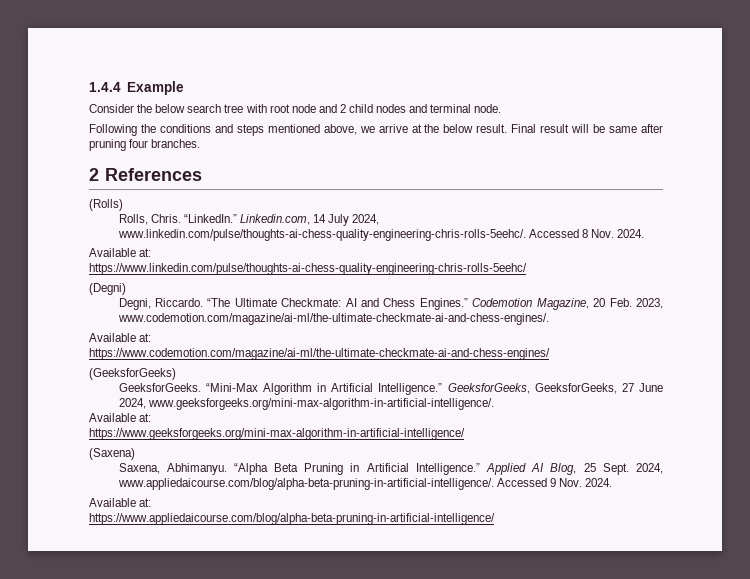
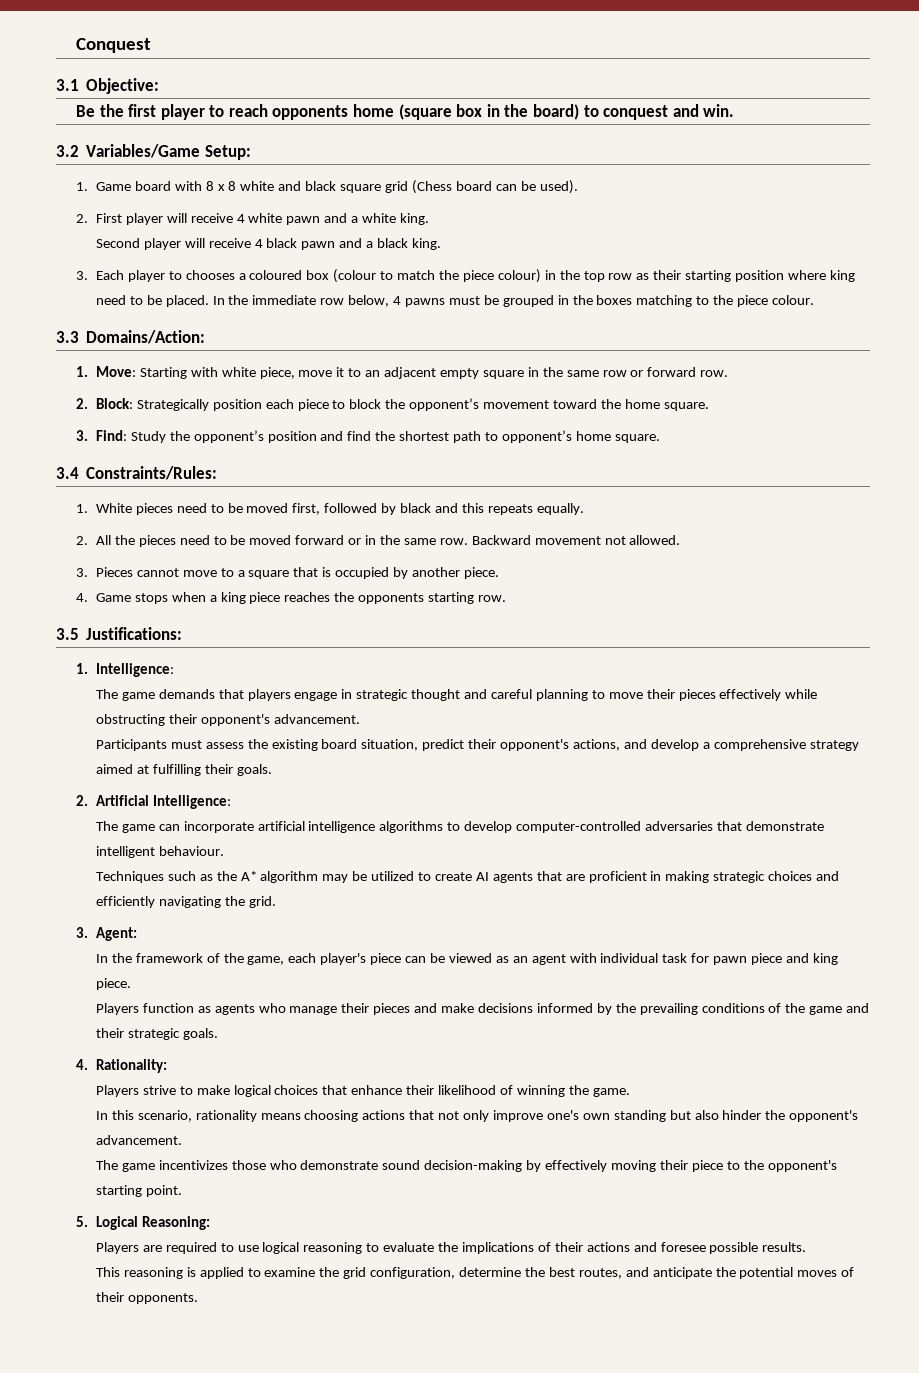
- 1.4.4 Example
- Consider the below search tree with root node and 2 child nodes and terminal node.
- Following the conditions and steps mentioned above, we arrive at the below result. Final result will be same after pruning four branches.
- 2 References
- (Rolls)
- Rolls, Chris. “LinkedIn.” Linkedin.com, 14 July 2024, www.linkedin.com/pulse/thoughts-ai-chess-quality-engineering-chris-rolls-5eehc/. Accessed 8 Nov. 2024.
- Available at:
- https://www.linkedin.com/pulse/thoughts-ai-chess-quality-engineering-chris-rolls-5eehc/
- (Degni)
- Degni, Riccardo. “The Ultimate Checkmate: AI and Chess Engines.” Codemotion Magazine, 20 Feb. 2023, www.codemotion.com/magazine/ai-ml/the-ultimate-checkmate-ai-and-chess-engines/.
- Available at:
- https://www.codemotion.com/magazine/ai-ml/the-ultimate-checkmate-ai-and-chess-engines/
- (GeeksforGeeks)
- GeeksforGeeks. “Mini-Max Algorithm in Artificial Intelligence.” GeeksforGeeks, GeeksforGeeks, 27 June 2024, www.geeksforgeeks.org/mini-max-algorithm-in-artificial-intelligence/.
- Available at:
- https://www.geeksforgeeks.org/mini-max-algorithm-in-artificial-intelligence/
- (Saxena)
- Saxena, Abhimanyu. “Alpha Beta Pruning in Artificial Intelligence.” Applied AI Blog, 25 Sept. 2024, www.appliedaicourse.com/blog/alpha-beta-pruning-in-artificial-intelligence/. Accessed 9 Nov. 2024.
- Available at:
- https://www.appliedaicourse.com/blog/alpha-beta-pruning-in-artificial-intelligence/
+ Conquest
+ 3.1 Objective:
+ Be the first player to reach opponents home (square box in the board) to conquest and win.
+ 3.2 Variables/Game Setup:
+ 1. Game board with 8 x 8 white and black square grid (Chess board can be used).
+ 2. First player will receive 4 white pawn and a white king.
+ Second player will receive 4 black pawn and a black king.
+ 3. Each player to chooses a coloured box (colour to match the piece colour) in the top row as their starting position where king need to be placed. In the immediate row below, 4 pawns must be grouped in the boxes matching to the piece colour.
+ 3.3 Domains/Action:
+ 1. Move: Starting with white piece, move it to an adjacent empty square in the same row or forward row.
+ 2. Block: Strategically position each piece to block the opponent’s movement toward the home square.
+ 3. Find: Study the opponent’s position and find the shortest path to opponent’s home square.
+ 3.4 Constraints/Rules:
+ 1. White pieces need to be moved first, followed by black and this repeats equally.
+ 2. All the pieces need to be moved forward or in the same row. Backward movement not allowed.
+ 3. Pieces cannot move to a square that is occupied by another piece.
+ 4. Game stops when a king piece reaches the opponents starting row.
+ 3.5 Justifications:
+ 1. Intelligence:
+ The game demands that players engage in strategic thought and careful planning to move their pieces effectively while obstructing their opponent's advancement.
+ Participants must assess the existing board situation, predict their opponent's actions, and develop a comprehensive strategy aimed at fulfilling their goals.
+ 2. Artificial Intelligence:
+ The game can incorporate artificial intelligence algorithms to develop computer-controlled adversaries that demonstrate intelligent behaviour.
+ Techniques such as the A* algorithm may be utilized to create AI agents that are proficient in making strategic choices and efficiently navigating the grid.
+ 3. Agent:
+ In the framework of the game, each player's piece can be viewed as an agent with individual task for pawn piece and king piece.
+ Players function as agents who manage their pieces and make decisions informed by the prevailing conditions of the game and their strategic goals.
+ 4. Rationality:
+ Players strive to make logical choices that enhance their likelihood of winning the game.
+ In this scenario, rationality means choosing actions that not only improve one's own standing but also hinder the opponent's advancement.
+ The game incentivizes those who demonstrate sound decision-making by effectively moving their piece to the opponent's starting point.
+ 5. Logical Reasoning:
+ Players are required to use logical reasoning to evaluate the implications of their actions and foresee possible results.
+ This reasoning is applied to examine the grid configuration, determine the best routes, and anticipate the potential moves of their opponents.

